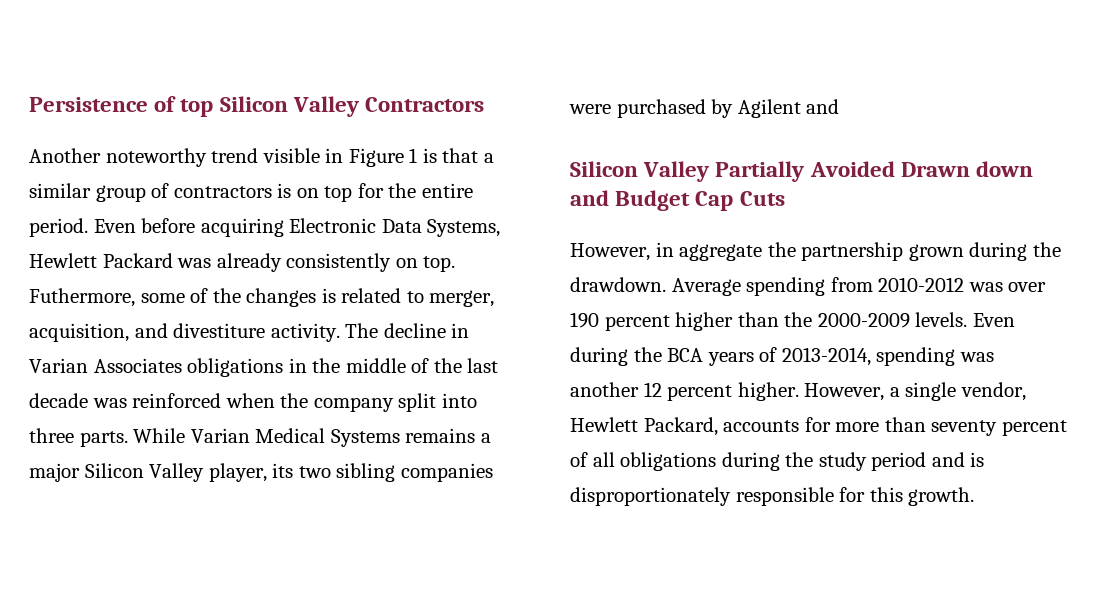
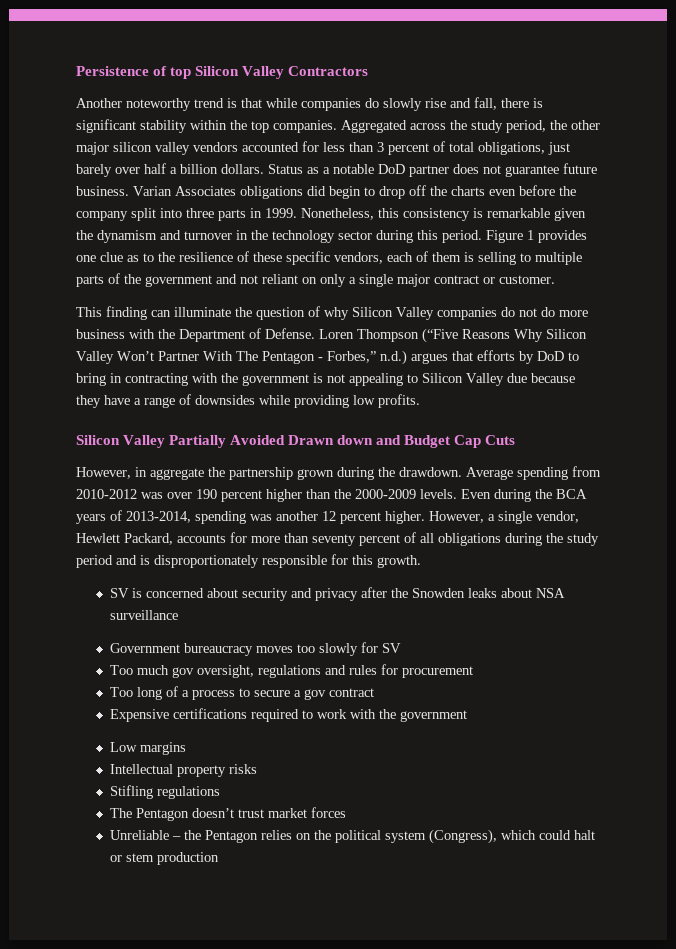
- Another noteworthy trend visible in Figure 1 is that a similar group of contractors is on top for the entire period. Even before acquiring Electronic Data Systems, Hewlett Packard was already consistently on top. Futhermore, some of the changes is related to merger, acquisition, and divestiture activity. The decline in Varian Associates obligations in the middle of the last decade was reinforced when the company split into three parts. While Varian Medical Systems remains a major Silicon Valley player, its two sibling companies were purchased by Agilent and
+ Another noteworthy trend is that while companies do slowly rise and fall, there is significant stability within the top companies. Aggregated across the study period, the other major silicon valley vendors accounted for less than 3 percent of total obligations, just barely over half a billion dollars. Status as a notable DoD partner does not guarantee future business. Varian Associates obligations did begin to drop off the charts even before the company split into three parts in 1999. Nonetheless, this consistency is remarkable given the dynamism and turnover in the technology sector during this period. Figure 1 provides one clue as to the resilience of these specific vendors, each of them is selling to multiple parts of the government and not reliant on only a single major contract or customer.
+ This finding can illuminate the question of why Silicon Valley companies do not do more business with the Department of Defense. Loren Thompson (“Five Reasons Why Silicon Valley Won’t Partner With The Pentagon - Forbes,” n.d.) argues that efforts by DoD to bring in contracting with the government is not appealing to Silicon Valley due because they have a range of downsides while providing low profits.
+ SV is concerned about security and privacy after the Snowden leaks about NSA surveillance
+ Government bureaucracy moves too slowly for SV
+ Too much gov oversight, regulations and rules for procurement
+ Too long of a process to secure a gov contract
+ Expensive certifications required to work with the government
+ Low margins
+ Intellectual property risks
+ Stifling regulations
+ The Pentagon doesn’t trust market forces
+ Unreliable – the Pentagon relies on the political system (Congress), which could halt or stem production

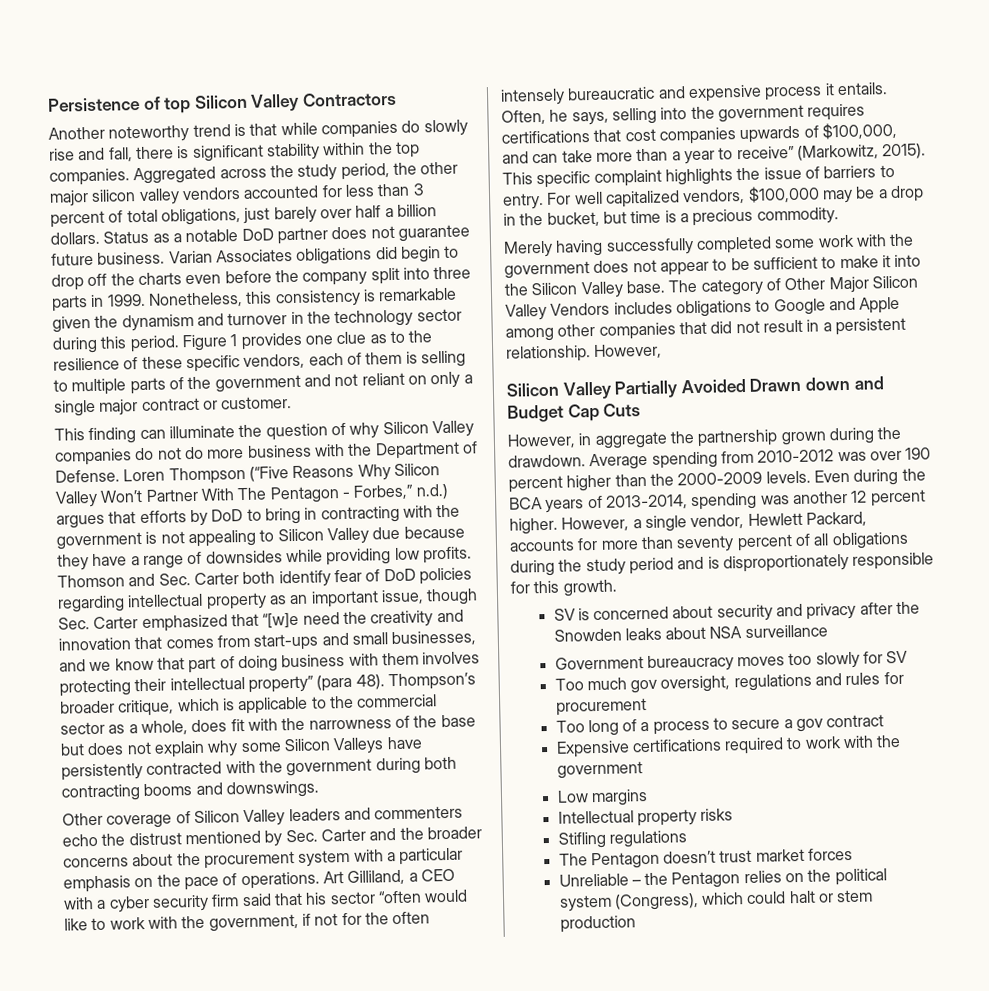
+ Thomson and Sec. Carter both identify fear of DoD policies regarding intellectual property as an important issue, though Sec. Carter emphasized that “[w]e need the creativity and innovation that comes from start-ups and small businesses, and we know that part of doing business with them involves protecting their intellectual property” (para 48). Thompson’s broader critique, which is applicable to the commercial sector as a whole, does fit with the narrowness of the base but does not explain why some Silicon Valleys have persistently contracted with the government during both contracting booms and downswings.
+ Other coverage of Silicon Valley leaders and commenters echo the distrust mentioned by Sec. Carter and the broader concerns about the procurement system with a particular emphasis on the pace of operations. Art Gilliland, a CEO with a cyber security firm said that his sector “often would like to work with the government, if not for the often intensely bureaucratic and expensive process it entails. Often, he says, selling into the government requires certifications that cost companies upwards of $100,000, and can take more than a year to receive” (Markowitz, 2015). This specific complaint highlights the issue of barriers to entry. For well capitalized vendors, $100,000 may be a drop in the bucket, but time is a precious commodity.
+ Merely having successfully completed some work with the government does not appear to be sufficient to make it into the Silicon Valley base. The category of Other Major Silicon Valley Vendors includes obligations to Google and Apple among other companies that did not result in a persistent relationship. However,

